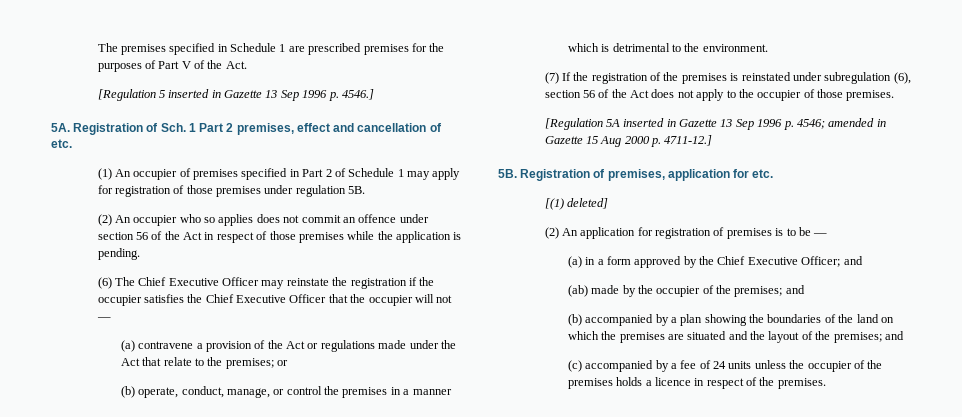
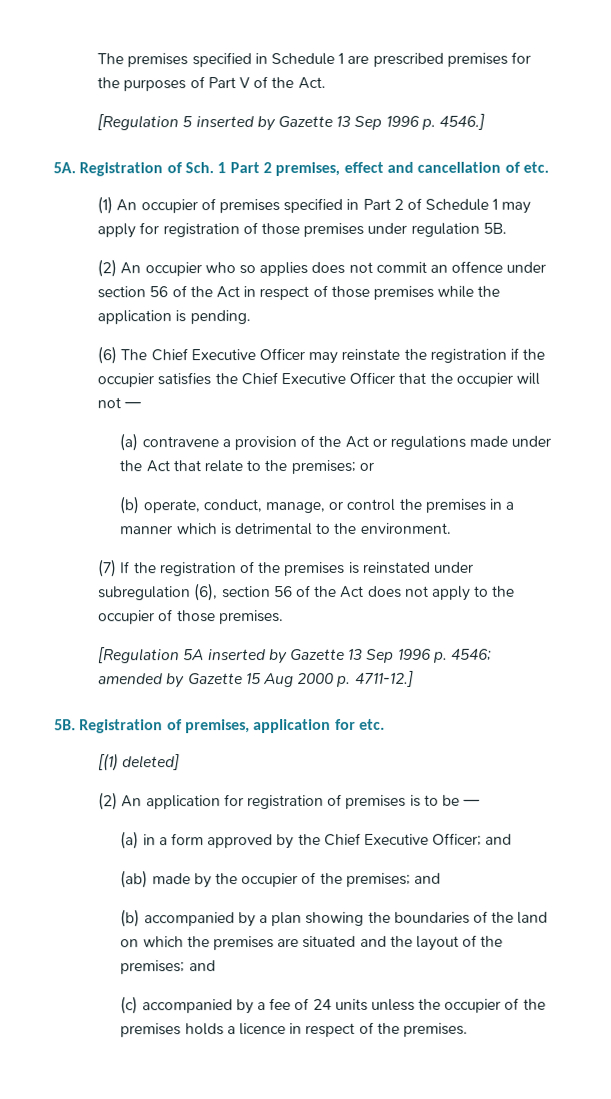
- [Regulation 5 inserted in Gazette 13 Sep 1996 p. 4546.]
+ [Regulation 5 inserted by Gazette 13 Sep 1996 p. 4546.]
- [Regulation 5A inserted in Gazette 13 Sep 1996 p. 4546; amended in Gazette 15 Aug 2000 p. 4711-12.]
+ [Regulation 5A inserted by Gazette 13 Sep 1996 p. 4546; amended by Gazette 15 Aug 2000 p. 4711-12.]

